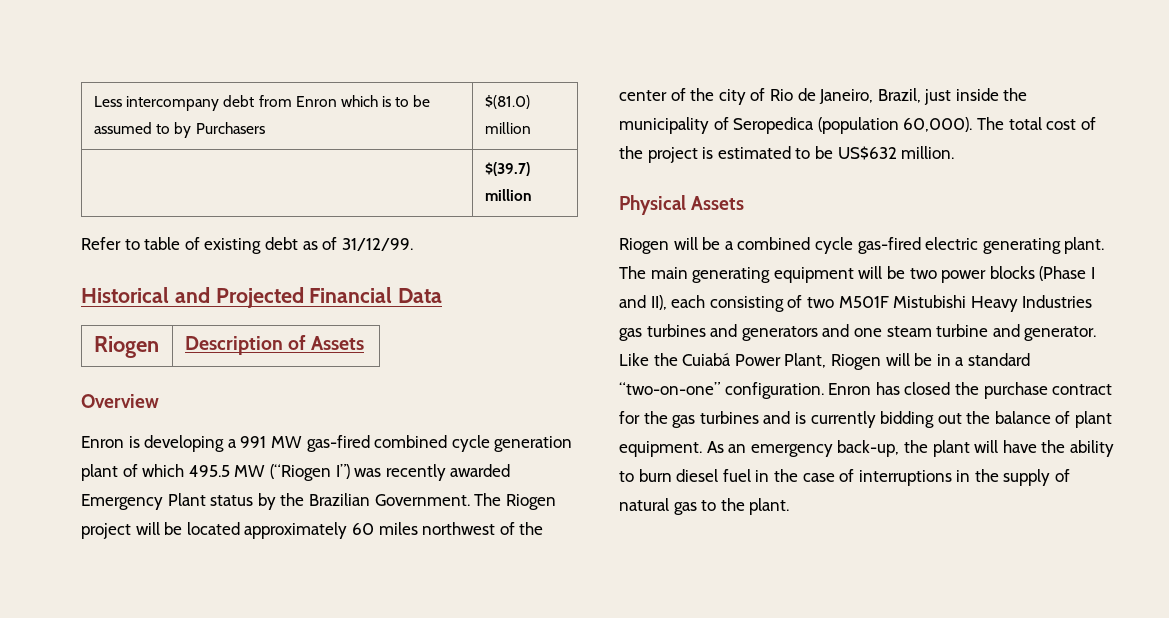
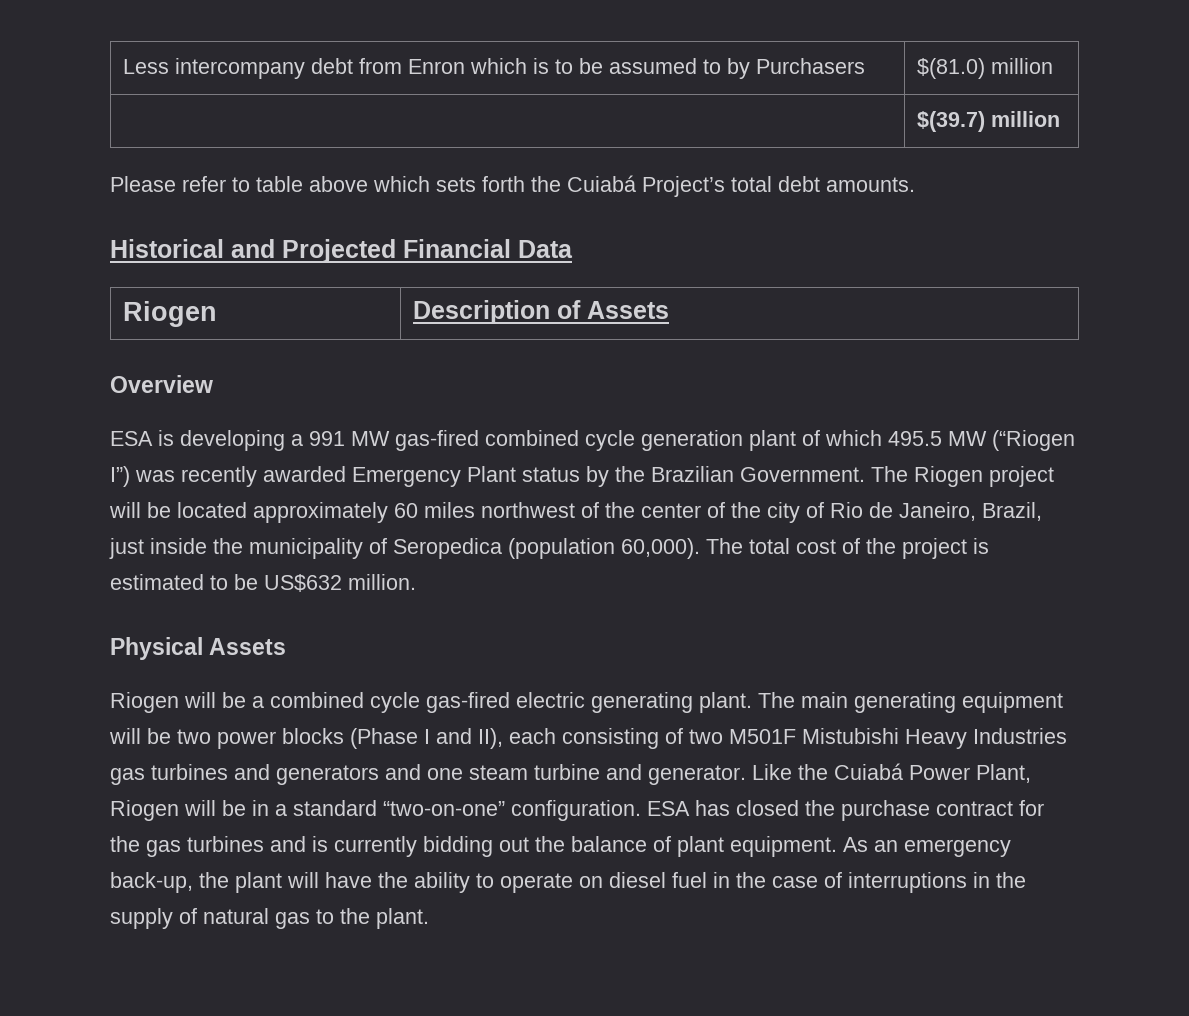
- Refer to table of existing debt as of 31/12/99.
+ Please refer to table above which sets forth the Cuiabá Project’s total debt amounts.
- Enron is developing a 991 MW gas-fired combined cycle generation plant of which 495.5 MW (“Riogen I”) was recently awarded Emergency Plant status by the Brazilian Government.
+ ESA is developing a 991 MW gas-fired combined cycle generation plant of which 495.5 MW (“Riogen I”) was recently awarded Emergency Plant status by the Brazilian Government.
- Enron has closed the purchase contract for the gas turbines and is currently bidding out the balance of plant equipment.
+ ESA has closed the purchase contract for the gas turbines and is currently bidding out the balance of plant equipment.
- As an emergency back-up, the plant will have the ability to burn diesel fuel in the case of interruptions in the supply of natural gas to the plant.
+ As an emergency back-up, the plant will have the ability to operate on diesel fuel in the case of interruptions in the supply of natural gas to the plant.

